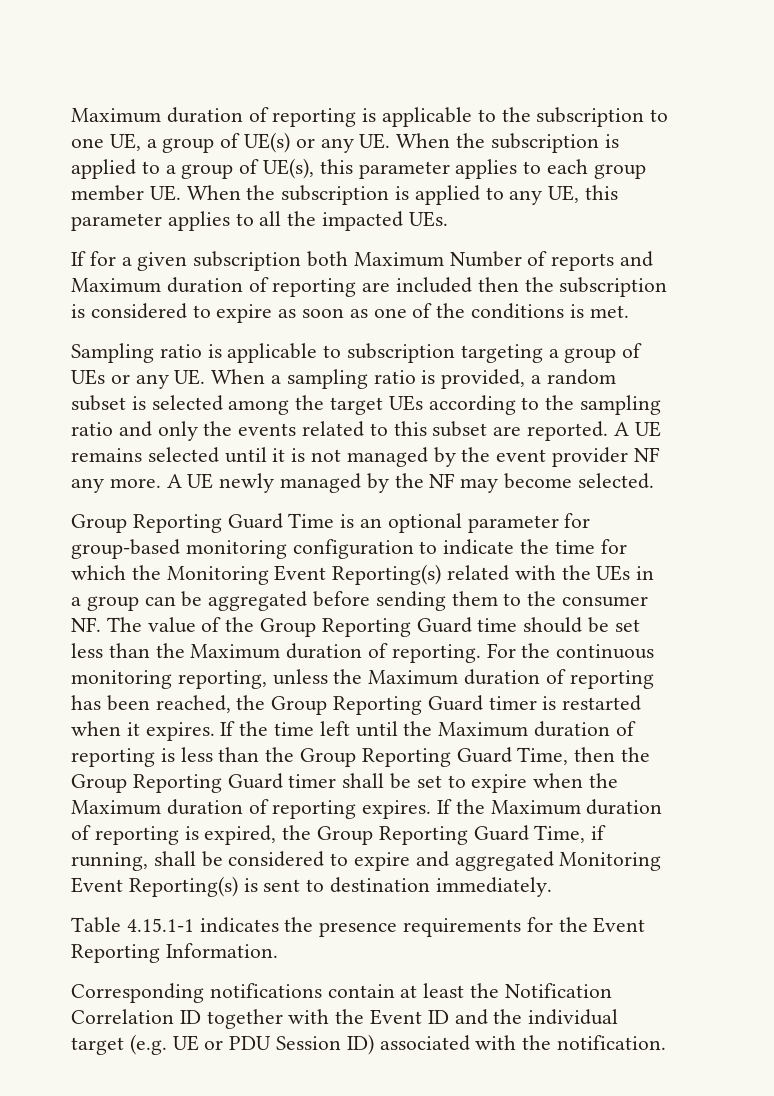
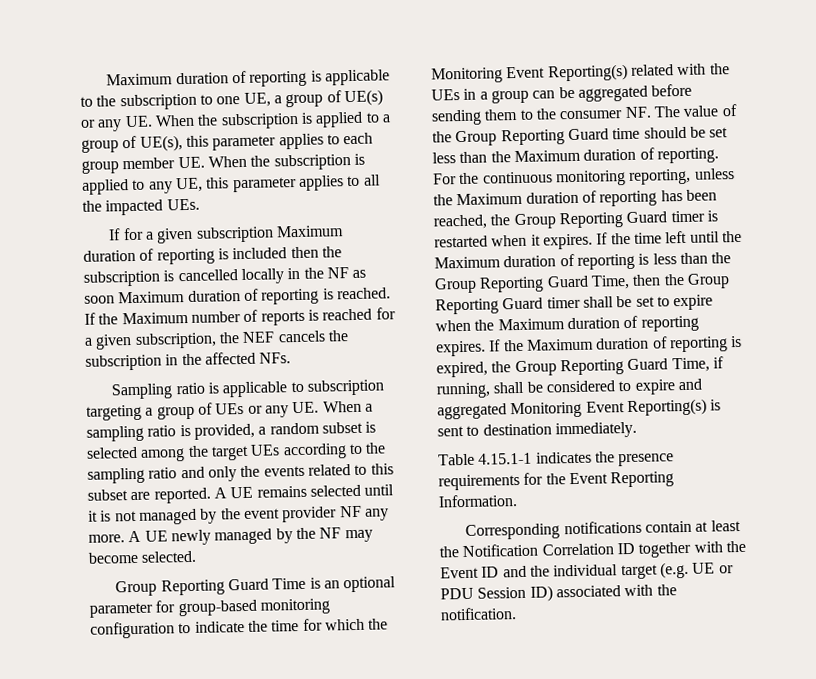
- If for a given subscription both Maximum Number of reports and Maximum duration of reporting are included then the subscription is considered to expire as soon as one of the conditions is met.
+ If for a given subscription Maximum duration of reporting is included then the subscription is cancelled locally in the NF as soon Maximum duration of reporting is reached. If the Maximum number of reports is reached for a given subscription, the NEF cancels the subscription in the affected NFs.

